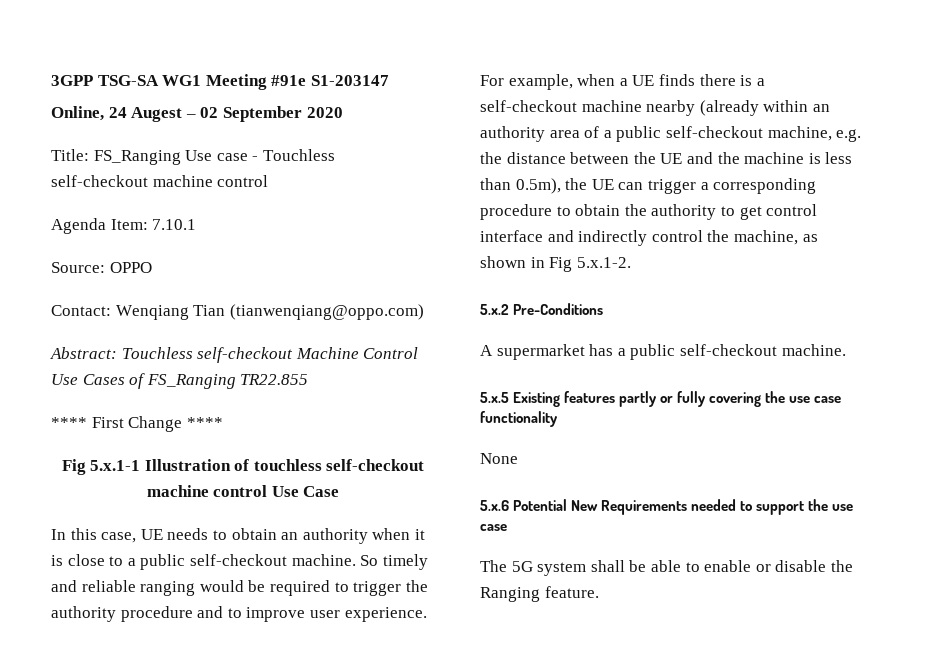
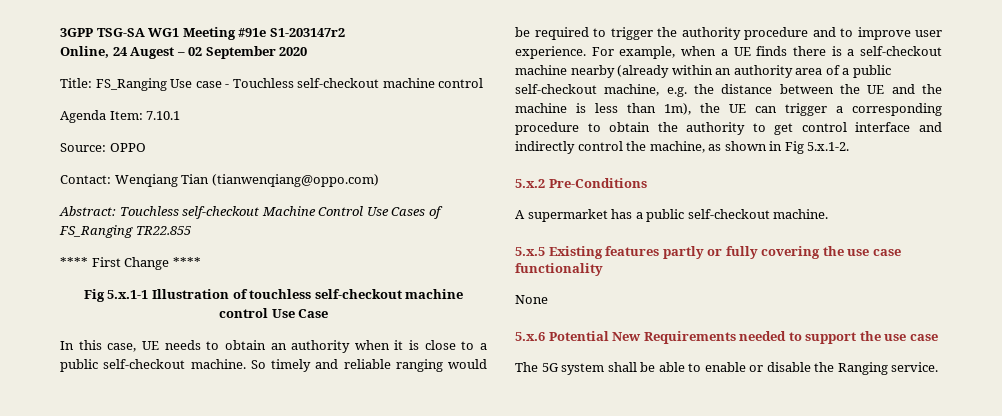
- 3GPP TSG-SA WG1 Meeting #91e S1-203147
+ 3GPP TSG-SA WG1 Meeting #91e S1-203147r2
- For example, when a UE finds there is a self-checkout machine nearby (already within an authority area of a public self-checkout machine, e.g. the distance between the UE and the machine is less than 0.5m), the UE can trigger a corresponding procedure to obtain the authority to get control interface and indirectly control the machine, as shown in Fig 5.x.1-2.
+ For example, when a UE finds there is a self-checkout machine nearby (already within an authority area of a public self-checkout machine, e.g. the distance between the UE and the machine is less than 1m), the UE can trigger a corresponding procedure to obtain the authority to get control interface and indirectly control the machine, as shown in Fig 5.x.1-2.
- The 5G system shall be able to enable or disable the Ranging feature.
+ The 5G system shall be able to enable or disable the Ranging service.

